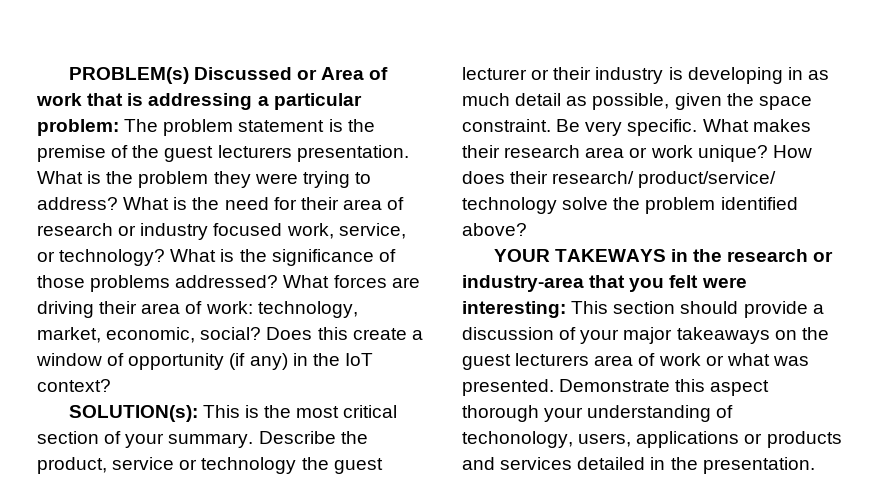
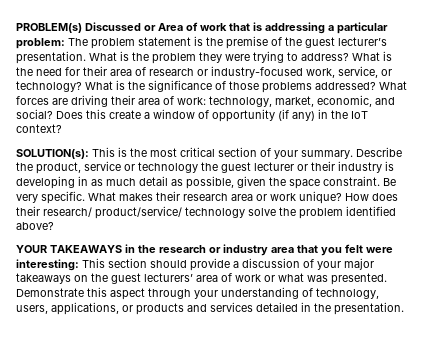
- PROBLEM(s) Discussed or Area of work that is addressing a particular problem: The problem statement is the premise of the guest lecturers presentation.
+ PROBLEM(s) Discussed or Area of work that is addressing a particular problem: The problem statement is the premise of the guest lecturer’s presentation.
- What is the need for their area of research or industry focused work, service, or technology?
+ What is the need for their area of research or industry-focused work, service, or technology?
- What forces are driving their area of work: technology, market, economic, social?
+ What forces are driving their area of work: technology, market, economic, and social?
- YOUR TAKEWAYS in the research or industry-area that you felt were interesting: This section should provide a discussion of your major takeaways on the guest lecturers area of work or what was presented.
+ YOUR TAKEAWAYS in the research or industry area that you felt were interesting: This section should provide a discussion of your major takeaways on the guest lecturers’ area of work or what was presented.
- Demonstrate this aspect thorough your understanding of techonology, users, applications or products and services detailed in the presentation.
+ Demonstrate this aspect through your understanding of technology, users, applications, or products and services detailed in the presentation.

